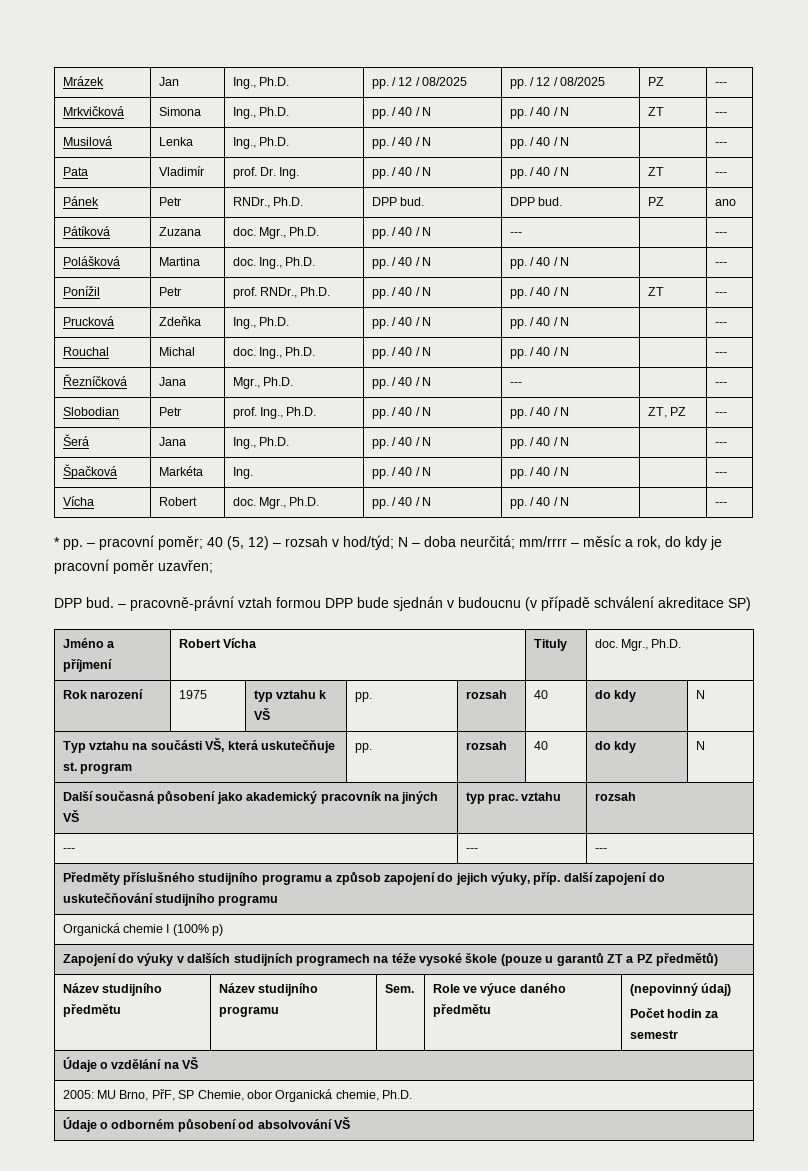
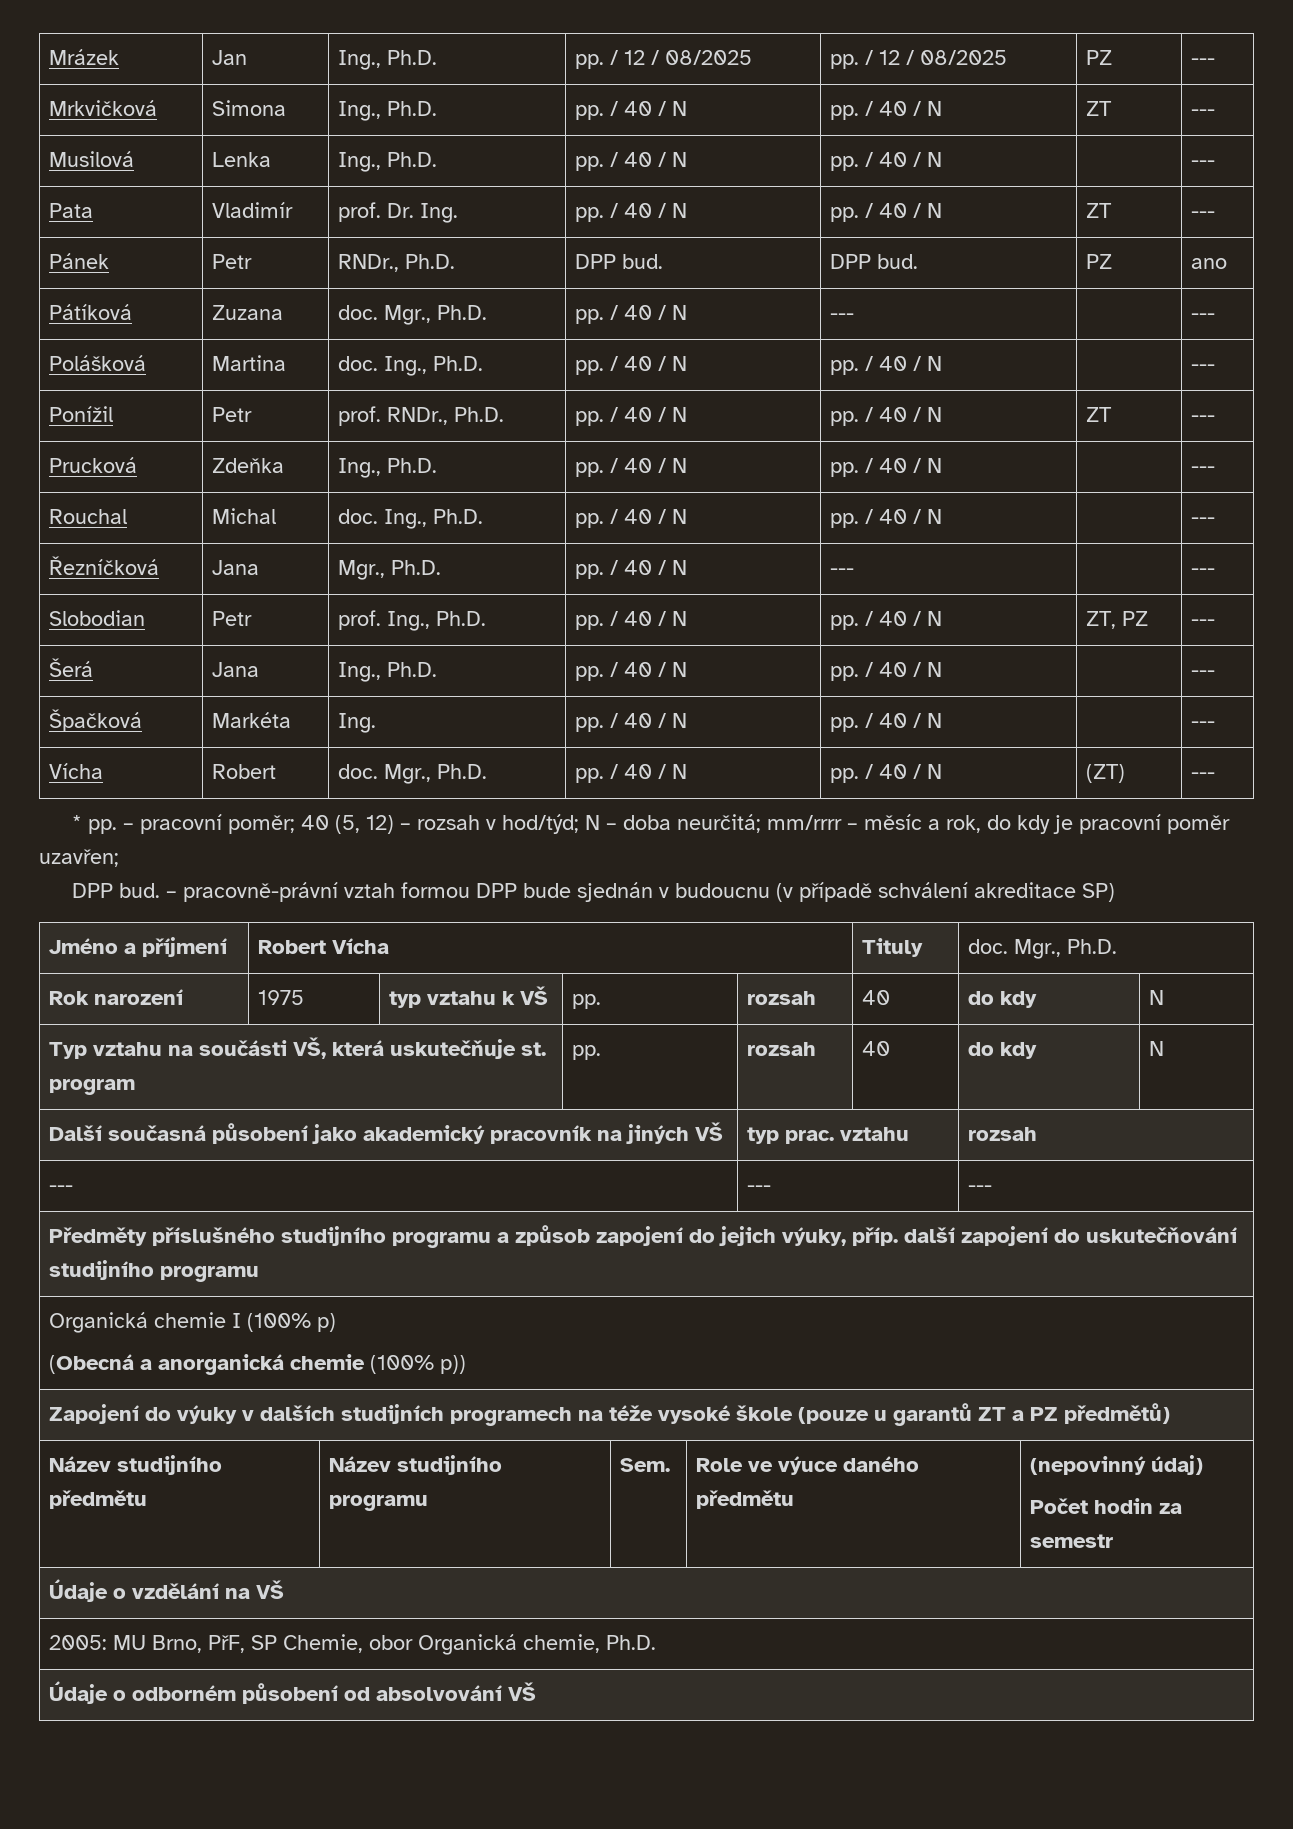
- Vícha | Robert | doc. Mgr., Ph.D. | pp. / 40 / N | pp. / 40 / N | | ---
+ Vícha | Robert | doc. Mgr., Ph.D. | pp. / 40 / N | pp. / 40 / N | (ZT) | ---
  Organická chemie I (100% p)
+ (Obecná a anorganická chemie (100% p))

